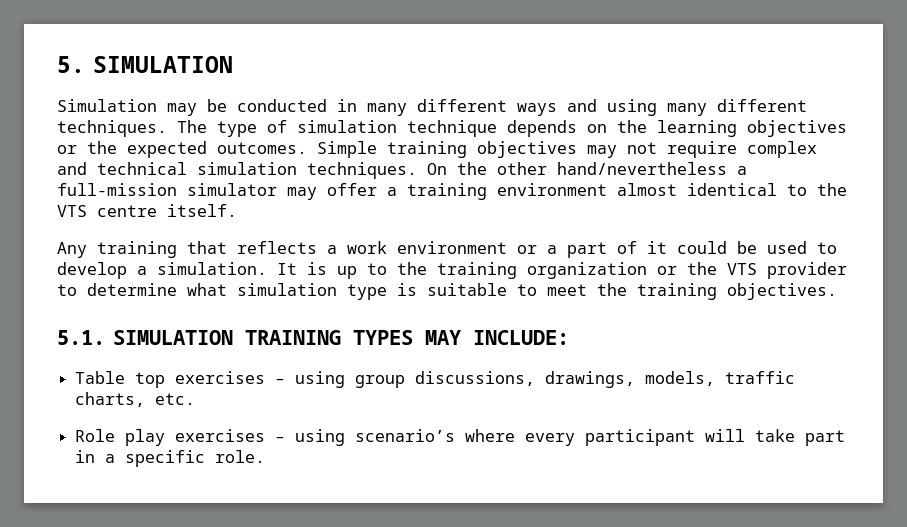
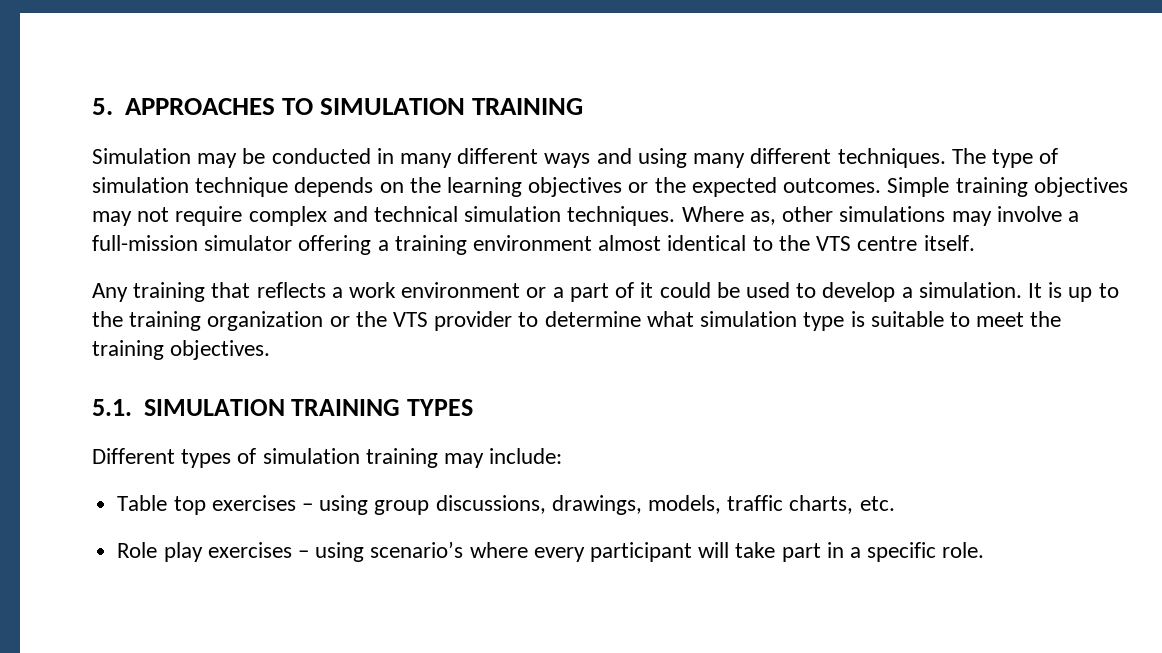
- 5. SIMULATION
+ 5. APPROACHES TO SIMULATION TRAINING
- On the other hand/nevertheless a full-mission simulator may offer a training environment almost identical to the VTS centre itself.
+ Where as, other simulations may involve a full-mission simulator offering a training environment almost identical to the VTS centre itself.
- 5.1. SIMULATION TRAINING TYPES MAY INCLUDE:
+ 5.1. SIMULATION TRAINING TYPES
+ Different types of simulation training may include:

